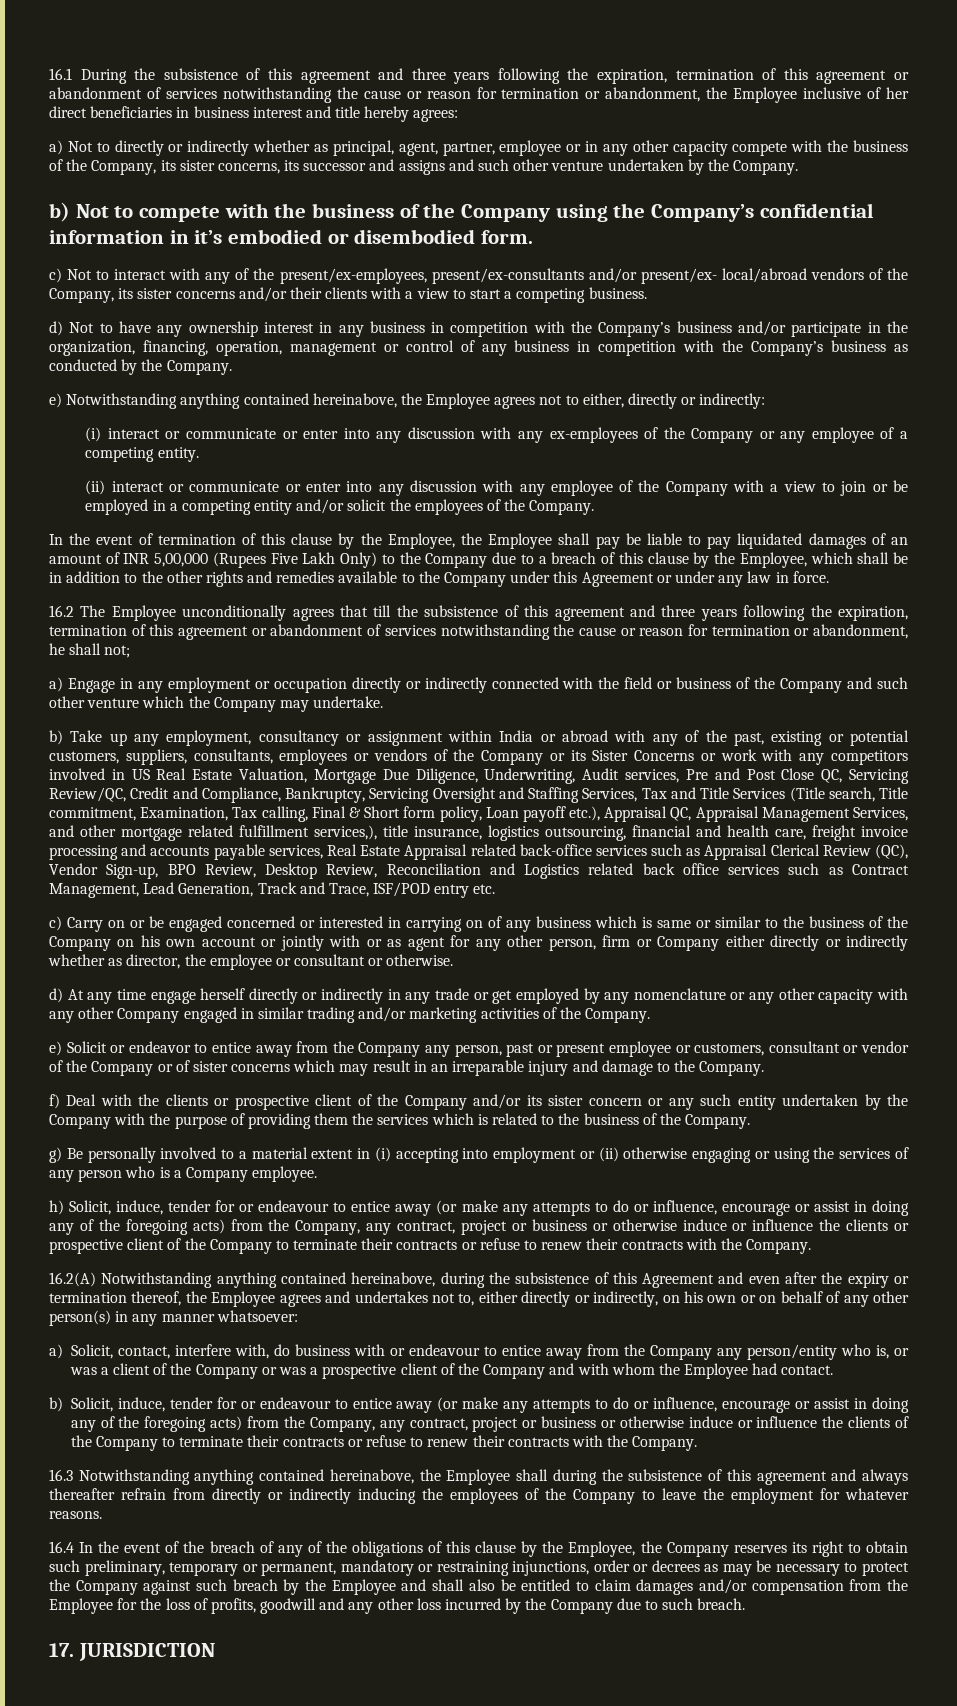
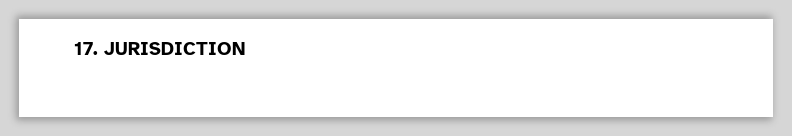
- 16.1 During the subsistence of this agreement and three years following the expiration, termination of this agreement or abandonment of services notwithstanding the cause or reason for termination or abandonment, the Employee inclusive of her direct beneficiaries in business interest and title hereby agrees:
- a) Not to directly or indirectly whether as principal, agent, partner, employee or in any other capacity compete with the business of the Company, its sister concerns, its successor and assigns and such other venture undertaken by the Company.
- b) Not to compete with the business of the Company using the Company’s confidential information in it’s embodied or disembodied form.
- c) Not to interact with any of the present/ex-employees, present/ex-consultants and/or present/ex- local/abroad vendors of the Company, its sister concerns and/or their clients with a view to start a competing business.
- d) Not to have any ownership interest in any business in competition with the Company’s business and/or participate in the organization, financing, operation, management or control of any business in competition with the Company’s business as conducted by the Company.
- e) Notwithstanding anything contained hereinabove, the Employee agrees not to either, directly or indirectly:
- (i) interact or communicate or enter into any discussion with any ex-employees of the Company or any employee of a competing entity.
- (ii) interact or communicate or enter into any discussion with any employee of the Company with a view to join or be employed in a competing entity and/or solicit the employees of the Company.
- In the event of termination of this clause by the Employee, the Employee shall pay be liable to pay liquidated damages of an amount of INR 5,00,000 (Rupees Five Lakh Only) to the Company due to a breach of this clause by the Employee, which shall be in addition to the other rights and remedies available to the Company under this Agreement or under any law in force.
- 16.2 The Employee unconditionally agrees that till the subsistence of this agreement and three years following the expiration, termination of this agreement or abandonment of services notwithstanding the cause or reason for termination or abandonment, he shall not;
- a) Engage in any employment or occupation directly or indirectly connected with the field or business of the Company and such other venture which the Company may undertake.
- b) Take up any employment, consultancy or assignment within India or abroad with any of the past, existing or potential customers, suppliers, consultants, employees or vendors of the Company or its Sister Concerns or work with any competitors involved in US Real Estate Valuation, Mortgage Due Diligence, Underwriting, Audit services, Pre and Post Close QC, Servicing Review/QC, Credit and Compliance, Bankruptcy, Servicing Oversight and Staffing Services, Tax and Title Services (Title search, Title commitment, Examination, Tax calling, Final & Short form policy, Loan payoff etc.), Appraisal QC, Appraisal Management Services, and other mortgage related fulfillment services,), title insurance, logistics outsourcing, financial and health care, freight invoice processing and accounts payable services, Real Estate Appraisal related back-office services such as Appraisal Clerical Review (QC), Vendor Sign-up, BPO Review, Desktop Review, Reconciliation and Logistics related back office services such as Contract Management, Lead Generation, Track and Trace, ISF/POD entry etc.
- c) Carry on or be engaged concerned or interested in carrying on of any business which is same or similar to the business of the Company on his own account or jointly with or as agent for any other person, firm or Company either directly or indirectly whether as director, the employee or consultant or otherwise.
- d) At any time engage herself directly or indirectly in any trade or get employed by any nomenclature or any other capacity with any other Company engaged in similar trading and/or marketing activities of the Company.
- e) Solicit or endeavor to entice away from the Company any person, past or present employee or customers, consultant or vendor of the Company or of sister concerns which may result in an irreparable injury and damage to the Company.
- f) Deal with the clients or prospective client of the Company and/or its sister concern or any such entity undertaken by the Company with the purpose of providing them the services which is related to the business of the Company.
- g) Be personally involved to a material extent in (i) accepting into employment or (ii) otherwise engaging or using the services of any person who is a Company employee.
- h) Solicit, induce, tender for or endeavour to entice away (or make any attempts to do or influence, encourage or assist in doing any of the foregoing acts) from the Company, any contract, project or business or otherwise induce or influence the clients or prospective client of the Company to terminate their contracts or refuse to renew their contracts with the Company.
- 16.2(A) Notwithstanding anything contained hereinabove, during the subsistence of this Agreement and even after the expiry or termination thereof, the Employee agrees and undertakes not to, either directly or indirectly, on his own or on behalf of any other person(s) in any manner whatsoever:
- a) Solicit, contact, interfere with, do business with or endeavour to entice away from the Company any person/entity who is, or was a client of the Company or was a prospective client of the Company and with whom the Employee had contact.
- b) Solicit, induce, tender for or endeavour to entice away (or make any attempts to do or influence, encourage or assist in doing any of the foregoing acts) from the Company, any contract, project or business or otherwise induce or influence the clients of the Company to terminate their contracts or refuse to renew their contracts with the Company.
- 16.3 Notwithstanding anything contained hereinabove, the Employee shall during the subsistence of this agreement and always thereafter refrain from directly or indirectly inducing the employees of the Company to leave the employment for whatever reasons.
- 16.4 In the event of the breach of any of the obligations of this clause by the Employee, the Company reserves its right to obtain such preliminary, temporary or permanent, mandatory or restraining injunctions, order or decrees as may be necessary to protect the Company against such breach by the Employee and shall also be entitled to claim damages and/or compensation from the Employee for the loss of profits, goodwill and any other loss incurred by the Company due to such breach.

